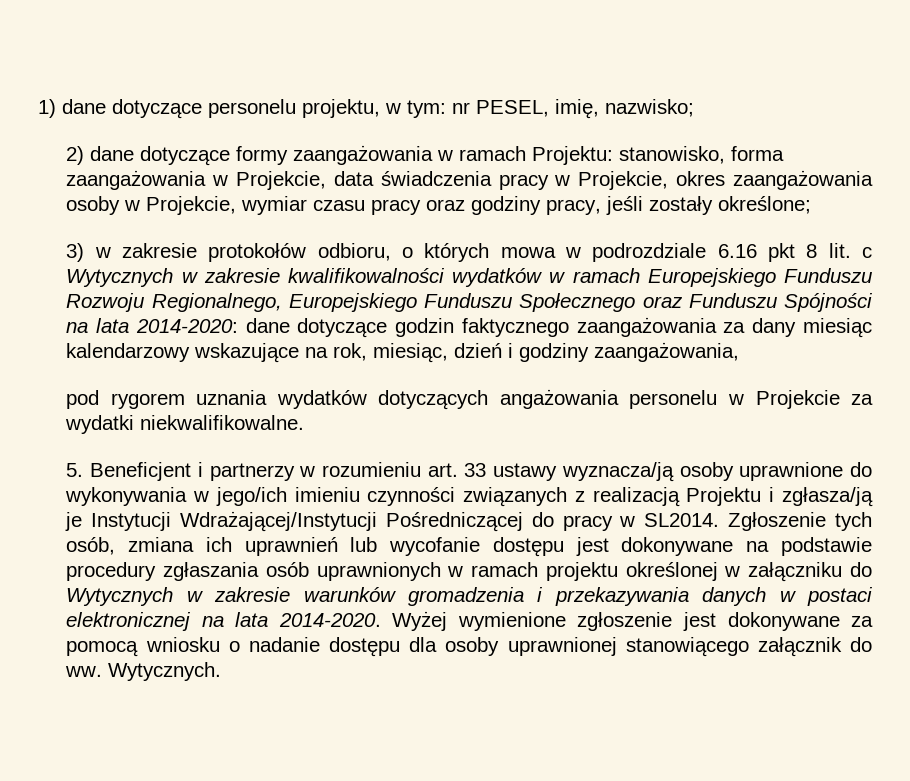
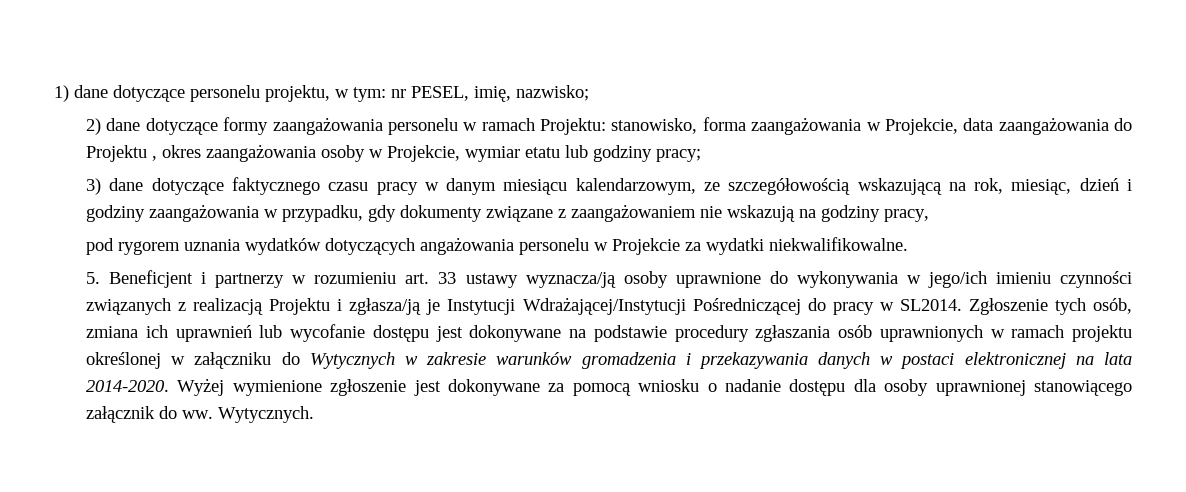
- 2) dane dotyczące formy zaangażowania w ramach Projektu: stanowisko, forma zaangażowania w Projekcie, data świadczenia pracy w Projekcie, okres zaangażowania osoby w Projekcie, wymiar czasu pracy oraz godziny pracy, jeśli zostały określone;
- 3) w zakresie protokołów odbioru, o których mowa w podrozdziale 6.16 pkt 8 lit. c Wytycznych w zakresie kwalifikowalności wydatków w ramach Europejskiego Funduszu Rozwoju Regionalnego, Europejskiego Funduszu Społecznego oraz Funduszu Spójności na lata 2014-2020: dane dotyczące godzin faktycznego zaangażowania za dany miesiąc kalendarzowy wskazujące na rok, miesiąc, dzień i godziny zaangażowania,
+ 2) dane dotyczące formy zaangażowania personelu w ramach Projektu: stanowisko, forma zaangażowania w Projekcie, data zaangażowania do Projektu , okres zaangażowania osoby w Projekcie, wymiar etatu lub godziny pracy;
+ 3) dane dotyczące faktycznego czasu pracy w danym miesiącu kalendarzowym, ze szczegółowością wskazującą na rok, miesiąc, dzień i godziny zaangażowania w przypadku, gdy dokumenty związane z zaangażowaniem nie wskazują na godziny pracy,

